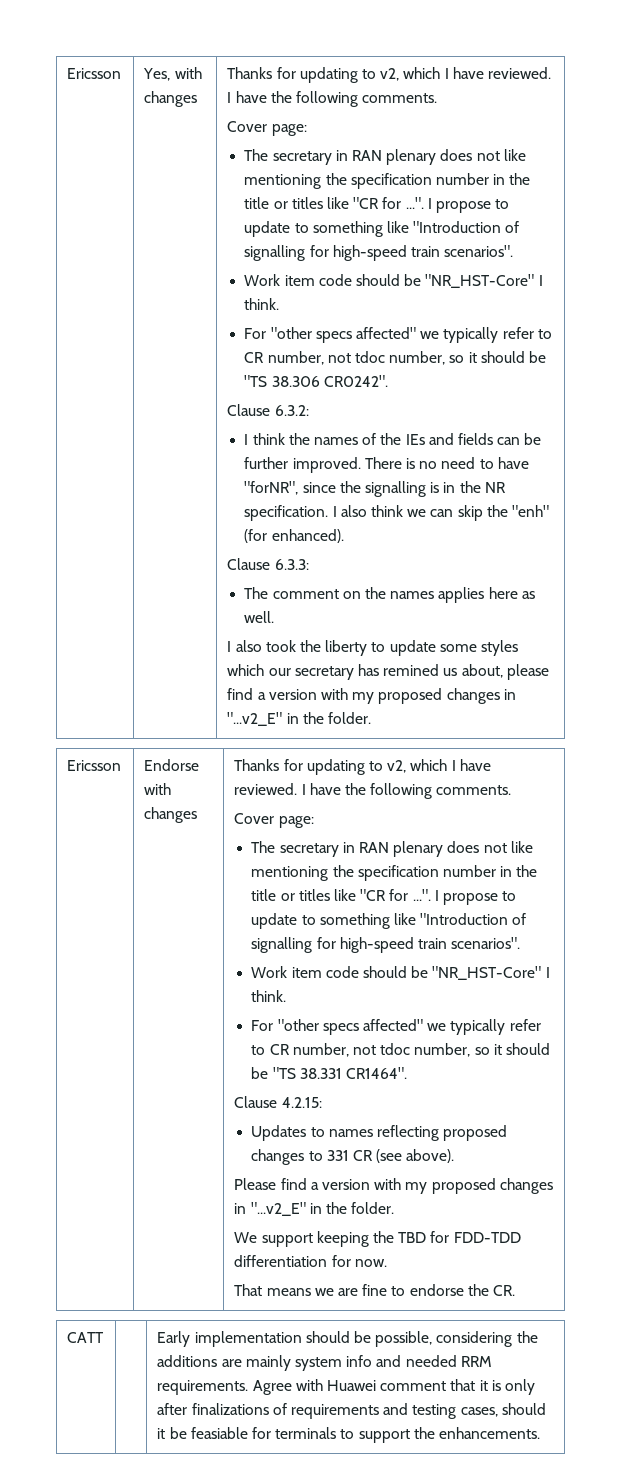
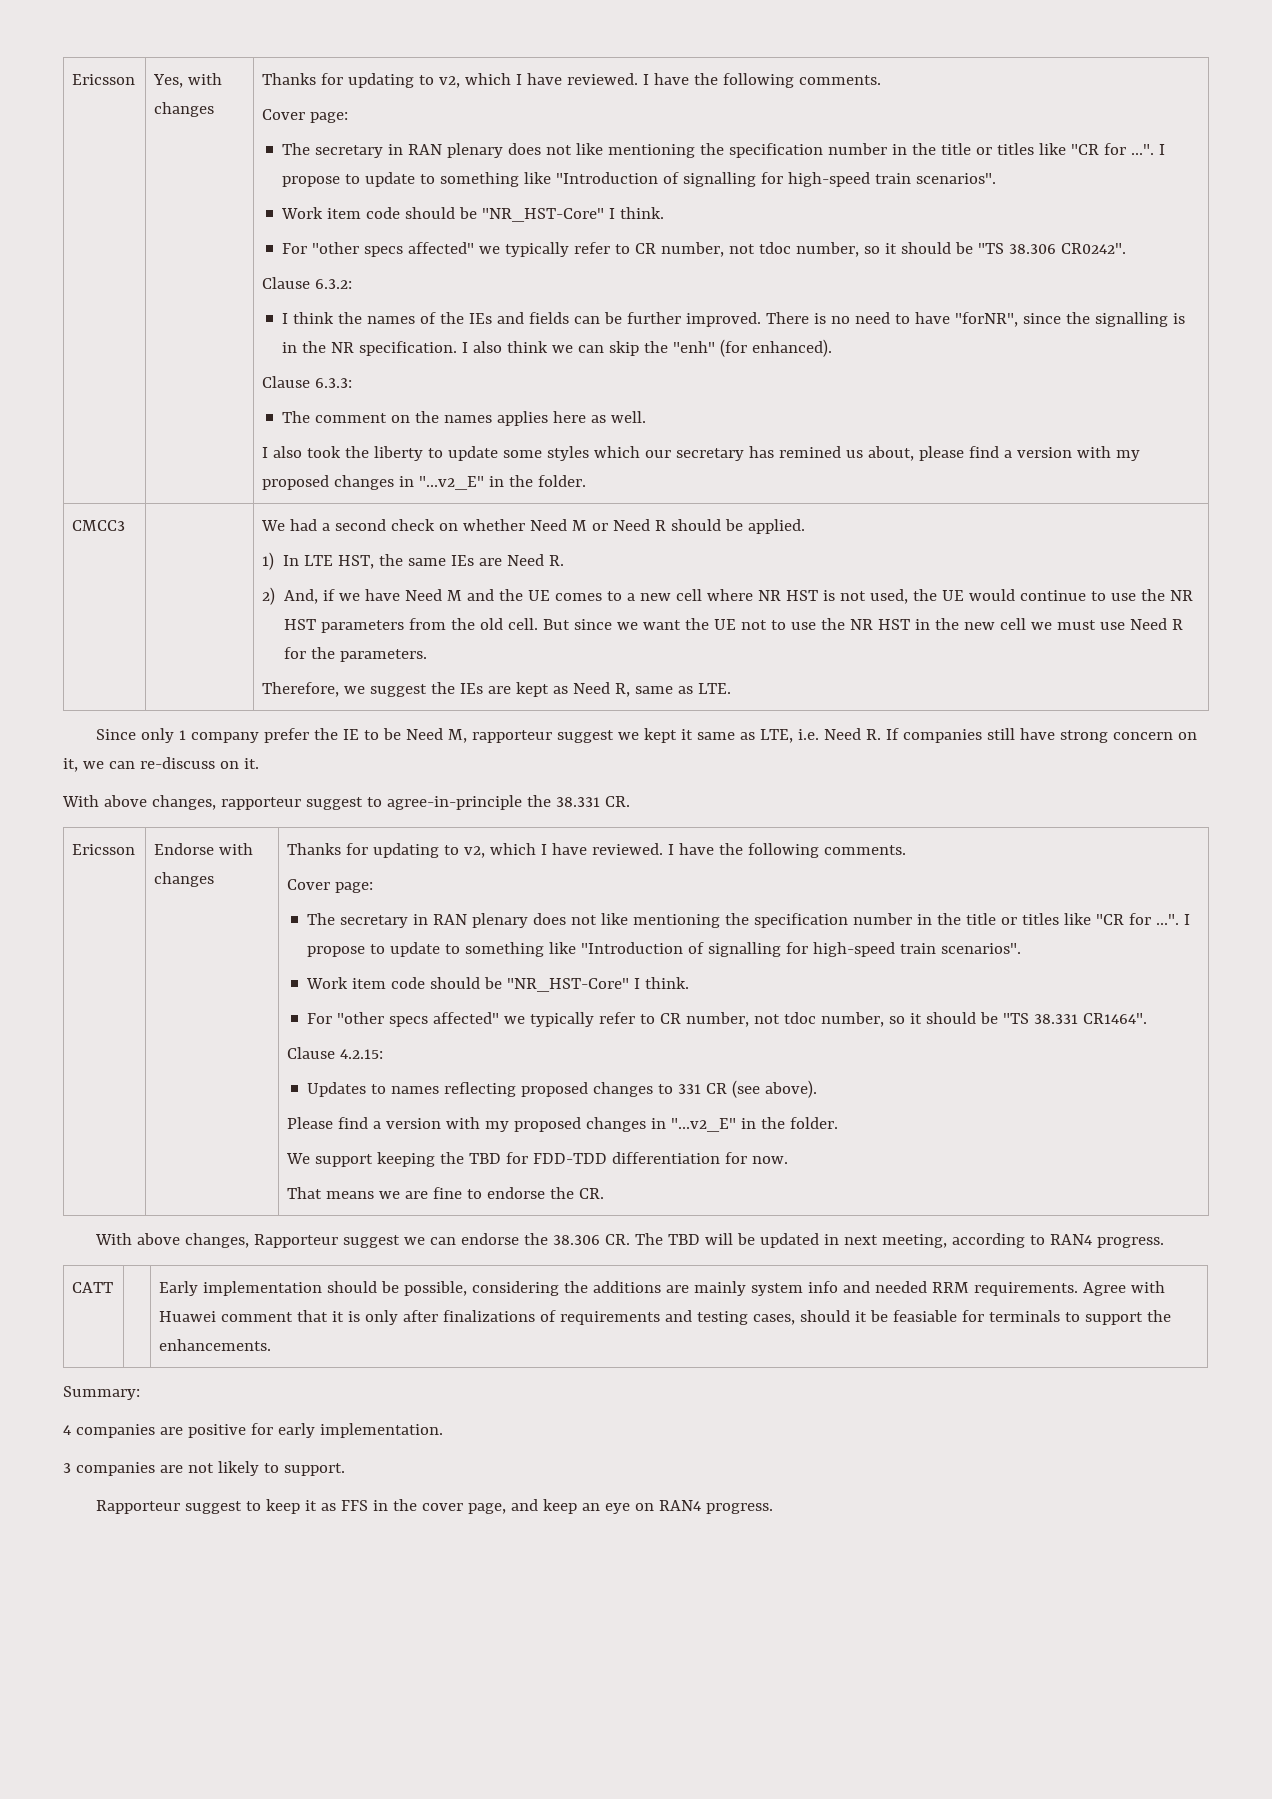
+ CMCC3 | | We had a second check on whether Need M or Need R should be applied.
+ 1) In LTE HST, the same IEs are Need R.
+ 2) And, if we have Need M and the UE comes to a new cell where NR HST is not used, the UE would continue to use the NR HST parameters from the old cell. But since we want the UE not to use the NR HST in the new cell we must use Need R for the parameters.
+ Therefore, we suggest the IEs are kept as Need R, same as LTE.
+ Since only 1 company prefer the IE to be Need M, rapporteur suggest we kept it same as LTE, i.e. Need R. If companies still have strong concern on it, we can re-discuss on it.
+ With above changes, rapporteur suggest to agree-in-principle the 38.331 CR.
+ With above changes, Rapporteur suggest we can endorse the 38.306 CR. The TBD will be updated in next meeting, according to RAN4 progress.
+ Summary:
+ 4 companies are positive for early implementation.
+ 3 companies are not likely to support.
+ Rapporteur suggest to keep it as FFS in the cover page, and keep an eye on RAN4 progress.

